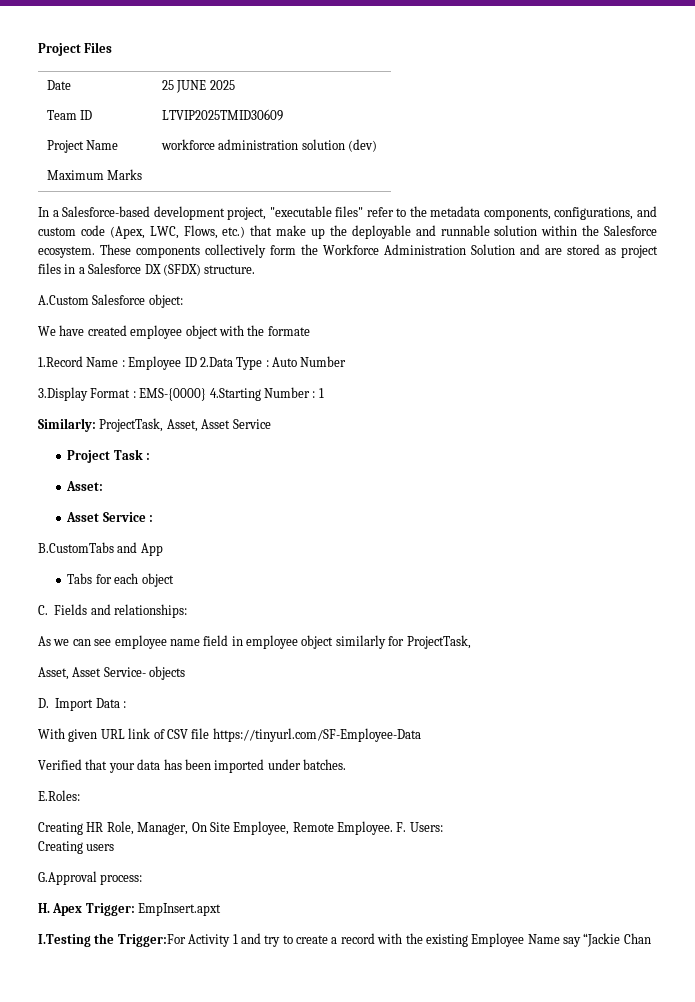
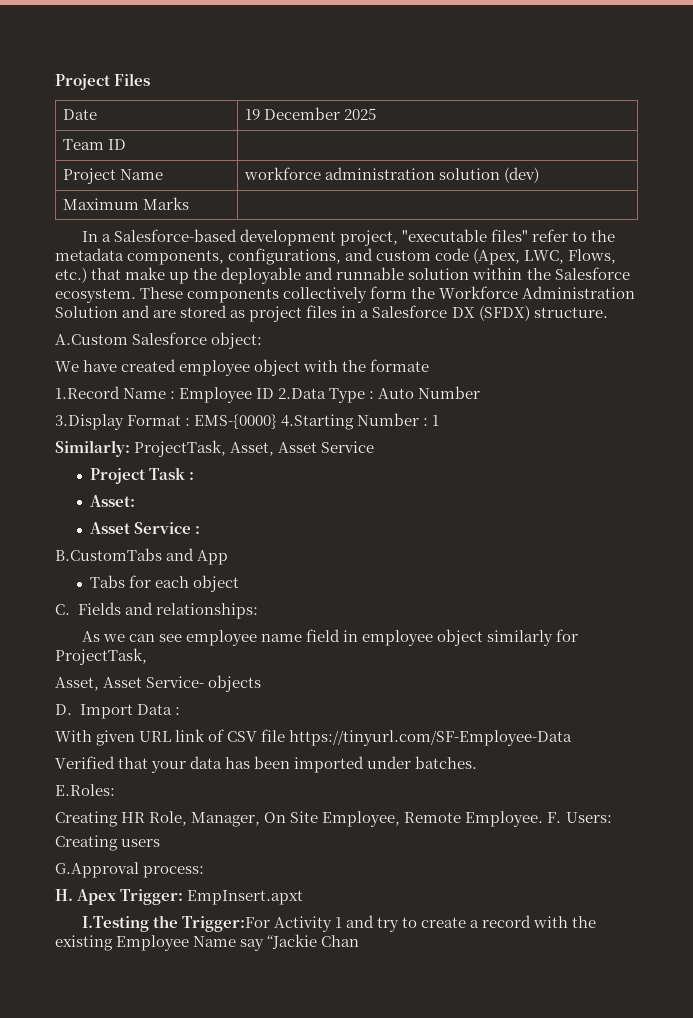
- Date | 25 JUNE 2025
+ Date | 19 December 2025
- Team ID | LTVIP2025TMID30609
+ Team ID |

